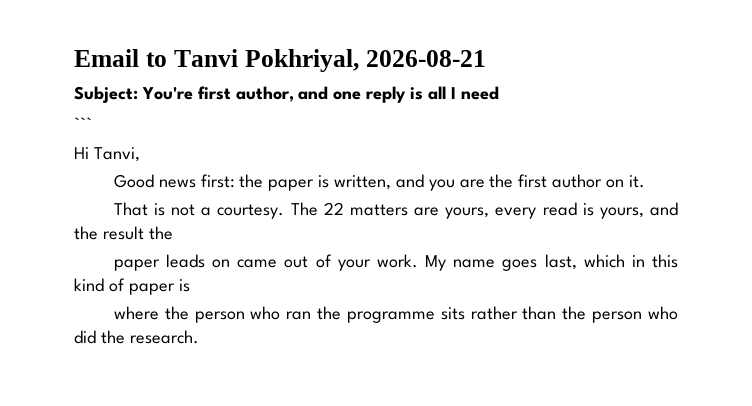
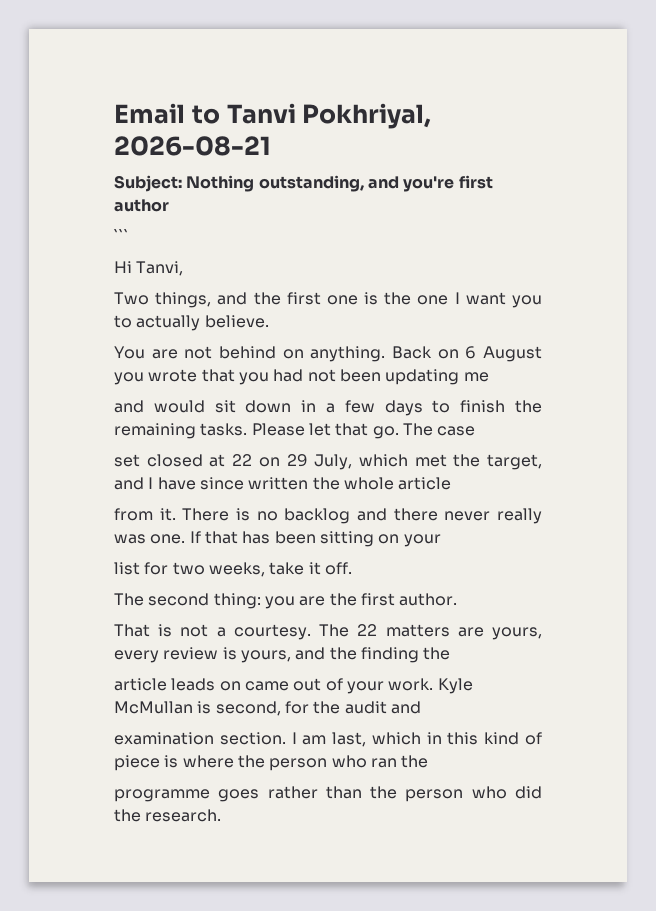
- Subject: You're first author, and one reply is all I need
+ Subject: Nothing outstanding, and you're first author
  ```
  Hi Tanvi,
- Good news first: the paper is written, and you are the first author on it.
+ Two things, and the first one is the one I want you to actually believe.
+ You are not behind on anything. Back on 6 August you wrote that you had not been updating me
+ and would sit down in a few days to finish the remaining tasks. Please let that go. The case
+ set closed at 22 on 29 July, which met the target, and I have since written the whole article
+ from it. There is no backlog and there never really was one. If that has been sitting on your
+ list for two weeks, take it off.
+ The second thing: you are the first author.
- The 22 matters are yours, every read is yours, and the result the
- paper leads on came out of your work.
+ The 22 matters are yours, every review is yours, and the finding the
+ article leads on came out of your work.
- My name goes last, which in this kind of paper is
- where the person who ran the programme sits rather than the person who did the research.
+ Kyle McMullan is second, for the audit and
+ examination section. I am last, which in this kind of piece is where the person who ran the
+ programme goes rather than the person who did the research.

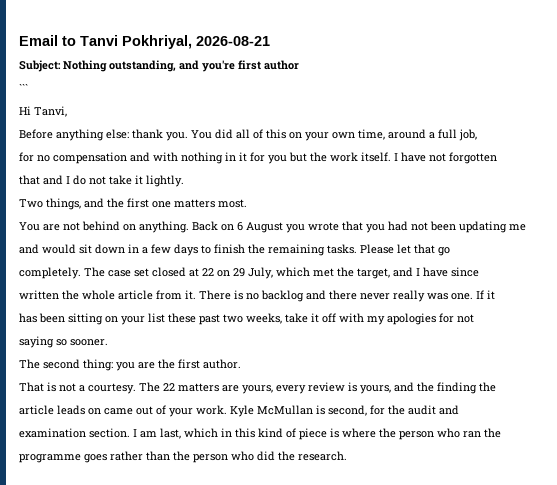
+ Before anything else: thank you. You did all of this on your own time, around a full job,
+ for no compensation and with nothing in it for you but the work itself. I have not forgotten
+ that and I do not take it lightly.
- Two things, and the first one is the one I want you to actually believe.
+ Two things, and the first one matters most.
- Please let that go.
+ Please let that go
+ completely.
- The case
- set closed at 22 on 29 July, which met the target, and I have since written the whole article
- from it.
+ The case set closed at 22 on 29 July, which met the target, and I have since
+ written the whole article from it.
- If that has been sitting on your
- list for two weeks, take it off.
+ If it
+ has been sitting on your list these past two weeks, take it off with my apologies for not
+ saying so sooner.

